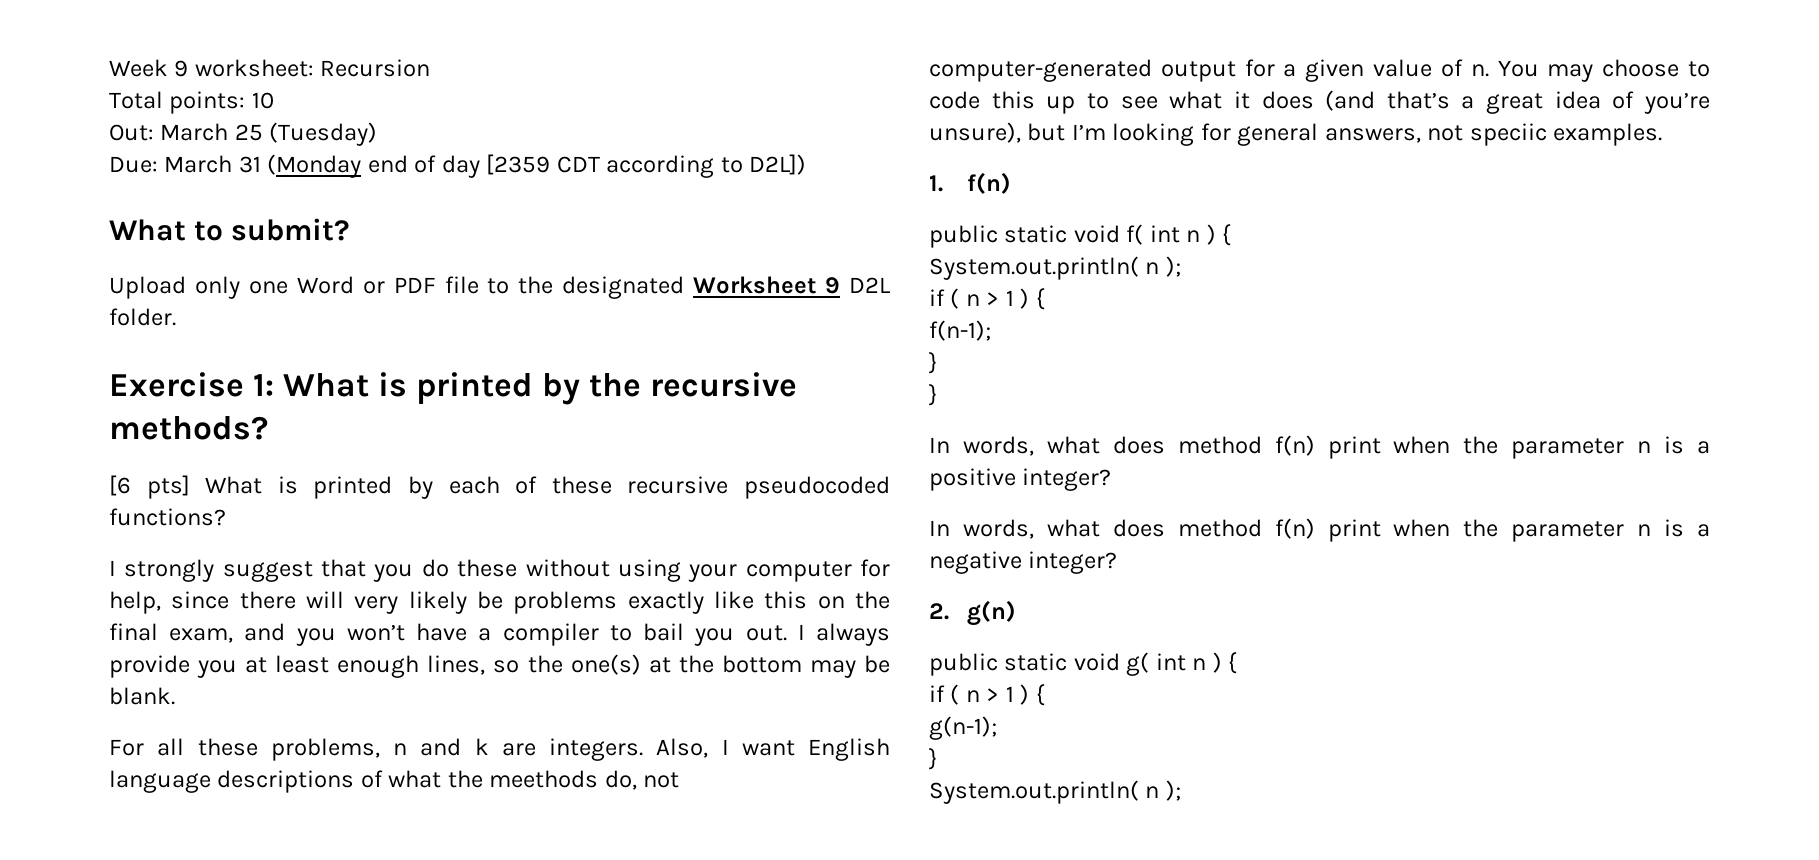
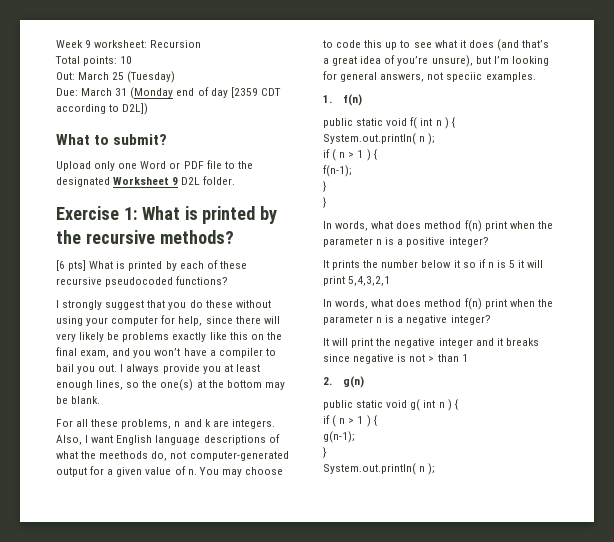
+ It prints the number below it so if n is 5 it will print 5,4,3,2,1
+ It will print the negative integer and it breaks since negative is not > than 1

